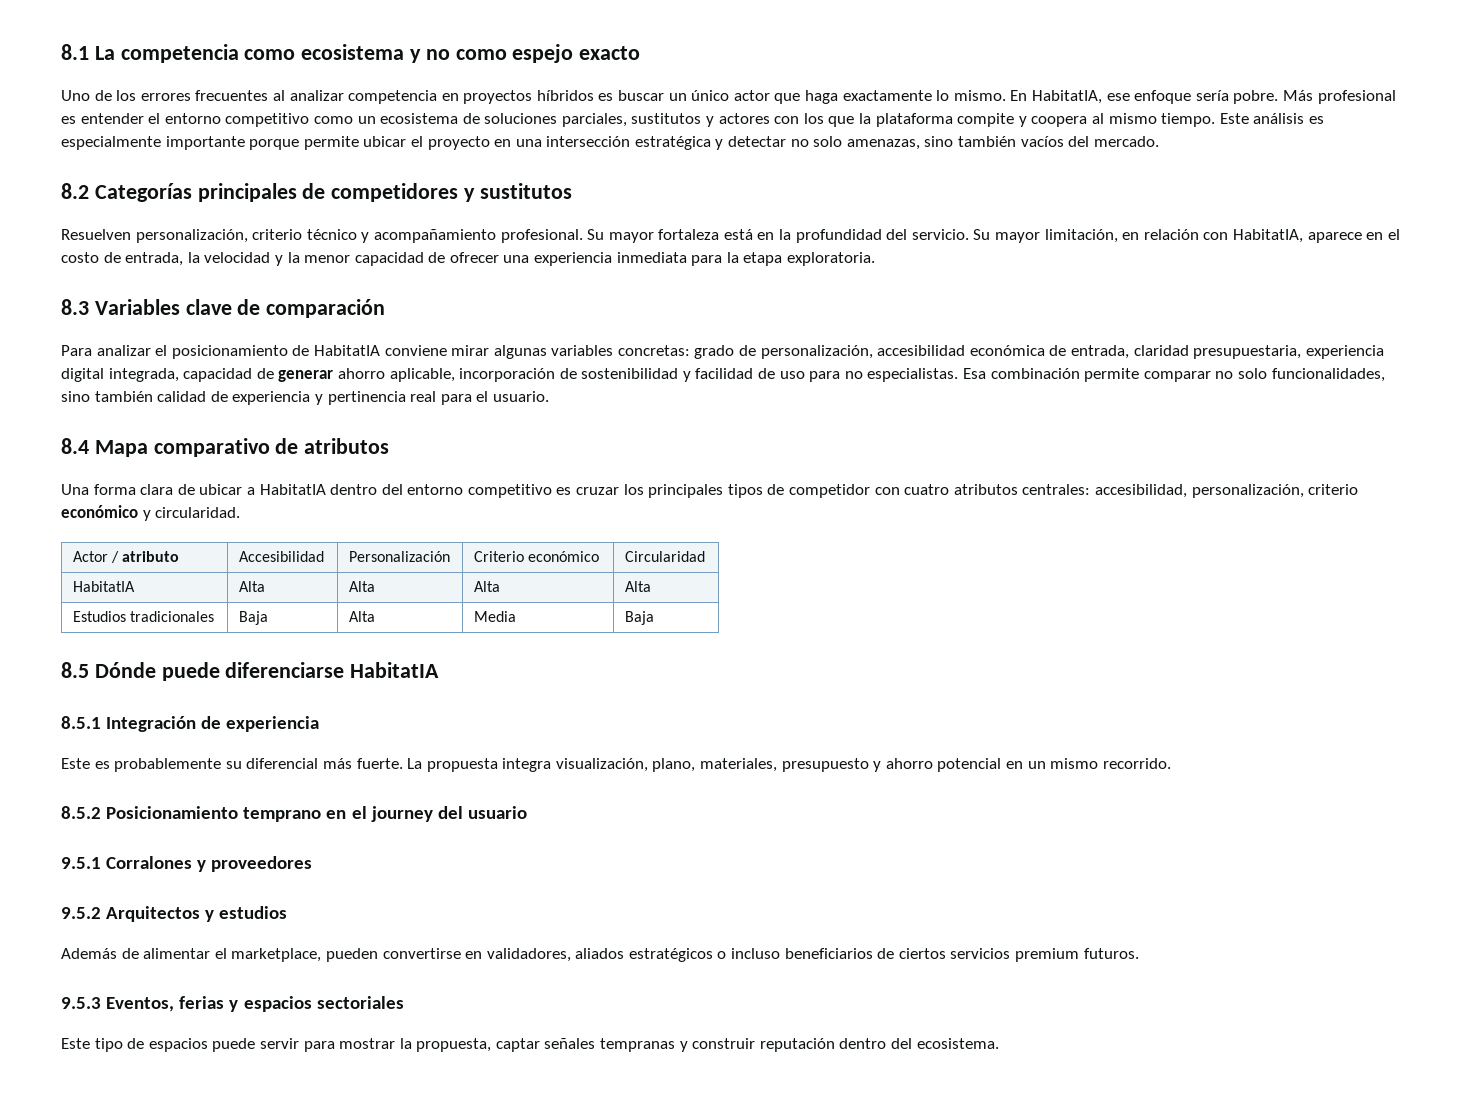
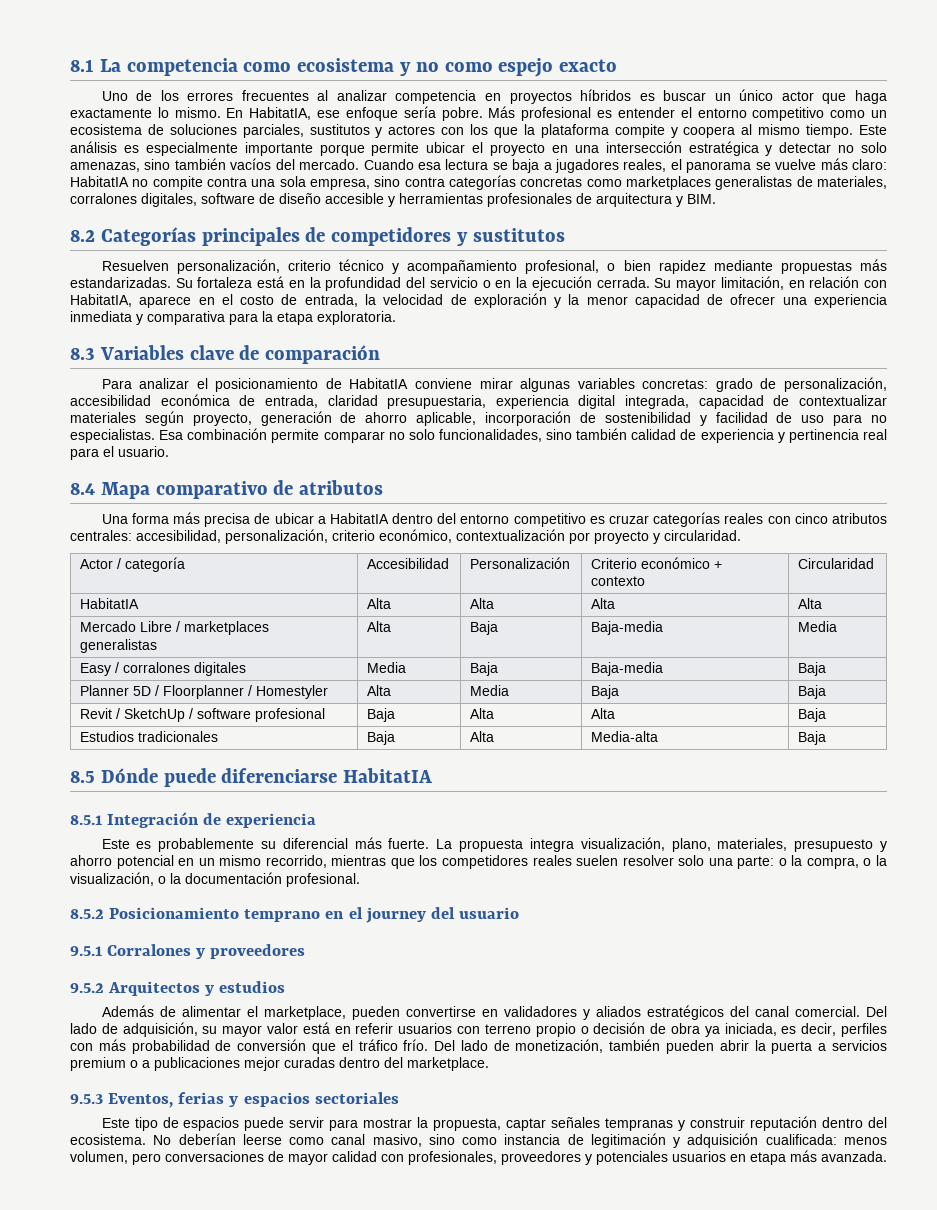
+ Cuando esa lectura se baja a jugadores reales, el panorama se vuelve más claro: HabitatIA no compite contra una sola empresa, sino contra categorías concretas como marketplaces generalistas de materiales, corralones digitales, software de diseño accesible y herramientas profesionales de arquitectura y BIM.
- Resuelven personalización, criterio técnico y acompañamiento profesional. Su mayor fortaleza está en la profundidad del servicio.
+ Resuelven personalización, criterio técnico y acompañamiento profesional, o bien rapidez mediante propuestas más estandarizadas. Su fortaleza está en la profundidad del servicio o en la ejecución cerrada.
- Su mayor limitación, en relación con HabitatIA, aparece en el costo de entrada, la velocidad y la menor capacidad de ofrecer una experiencia inmediata para la etapa exploratoria.
+ Su mayor limitación, en relación con HabitatIA, aparece en el costo de entrada, la velocidad de exploración y la menor capacidad de ofrecer una experiencia inmediata y comparativa para la etapa exploratoria.
- Para analizar el posicionamiento de HabitatIA conviene mirar algunas variables concretas: grado de personalización, accesibilidad económica de entrada, claridad presupuestaria, experiencia digital integrada, capacidad de generar ahorro aplicable, incorporación de sostenibilidad y facilidad de uso para no especialistas.
+ Para analizar el posicionamiento de HabitatIA conviene mirar algunas variables concretas: grado de personalización, accesibilidad económica de entrada, claridad presupuestaria, experiencia digital integrada, capacidad de contextualizar materiales según proyecto, generación de ahorro aplicable, incorporación de sostenibilidad y facilidad de uso para no especialistas.
- Una forma clara de ubicar a HabitatIA dentro del entorno competitivo es cruzar los principales tipos de competidor con cuatro atributos centrales: accesibilidad, personalización, criterio económico y circularidad.
+ Una forma más precisa de ubicar a HabitatIA dentro del entorno competitivo es cruzar categorías reales con cinco atributos centrales: accesibilidad, personalización, criterio económico, contextualización por proyecto y circularidad.
- Actor / atributo | Accesibilidad | Personalización | Criterio económico | Circularidad
+ Actor / categoría | Accesibilidad | Personalización | Criterio económico + contexto | Circularidad
+ Mercado Libre / marketplaces generalistas | Alta | Baja | Baja-media | Media
+ Easy / corralones digitales | Media | Baja | Baja-media | Baja
+ Planner 5D / Floorplanner / Homestyler | Alta | Media | Baja | Baja
+ Revit / SketchUp / software profesional | Baja | Alta | Alta | Baja
- Estudios tradicionales | Baja | Alta | Media | Baja
+ Estudios tradicionales | Baja | Alta | Media-alta | Baja
- La propuesta integra visualización, plano, materiales, presupuesto y ahorro potencial en un mismo recorrido.
+ La propuesta integra visualización, plano, materiales, presupuesto y ahorro potencial en un mismo recorrido, mientras que los competidores reales suelen resolver solo una parte: o la compra, o la visualización, o la documentación profesional.
- Además de alimentar el marketplace, pueden convertirse en validadores, aliados estratégicos o incluso beneficiarios de ciertos servicios premium futuros.
+ Además de alimentar el marketplace, pueden convertirse en validadores y aliados estratégicos del canal comercial. Del lado de adquisición, su mayor valor está en referir usuarios con terreno propio o decisión de obra ya iniciada, es decir, perfiles con más probabilidad de conversión que el tráfico frío. Del lado de monetización, también pueden abrir la puerta a servicios premium o a publicaciones mejor curadas dentro del marketplace.
+ No deberían leerse como canal masivo, sino como instancia de legitimación y adquisición cualificada: menos volumen, pero conversaciones de mayor calidad con profesionales, proveedores y potenciales usuarios en etapa más avanzada.

